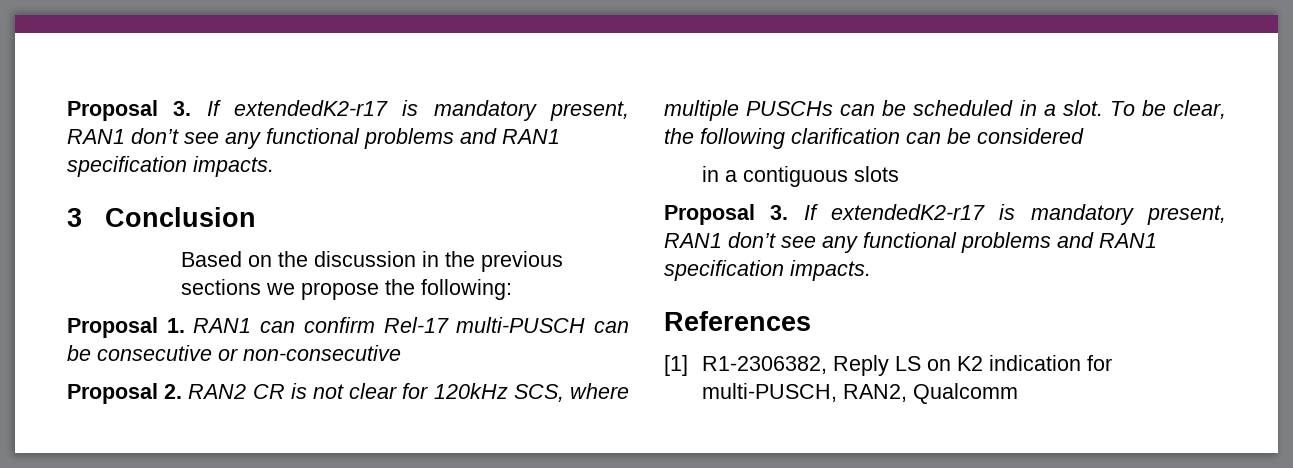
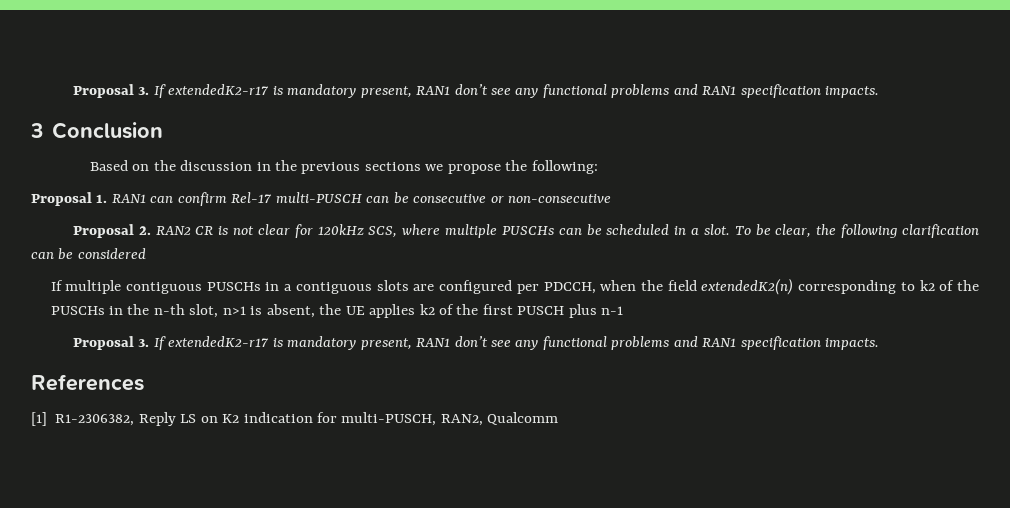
- in a contiguous slots
+ If multiple contiguous PUSCHs in a contiguous slots are configured per PDCCH, when the field extendedK2(n) corresponding to k2 of the PUSCHs in the n-th slot, n>1 is absent, the UE applies k2 of the first PUSCH plus n-1

